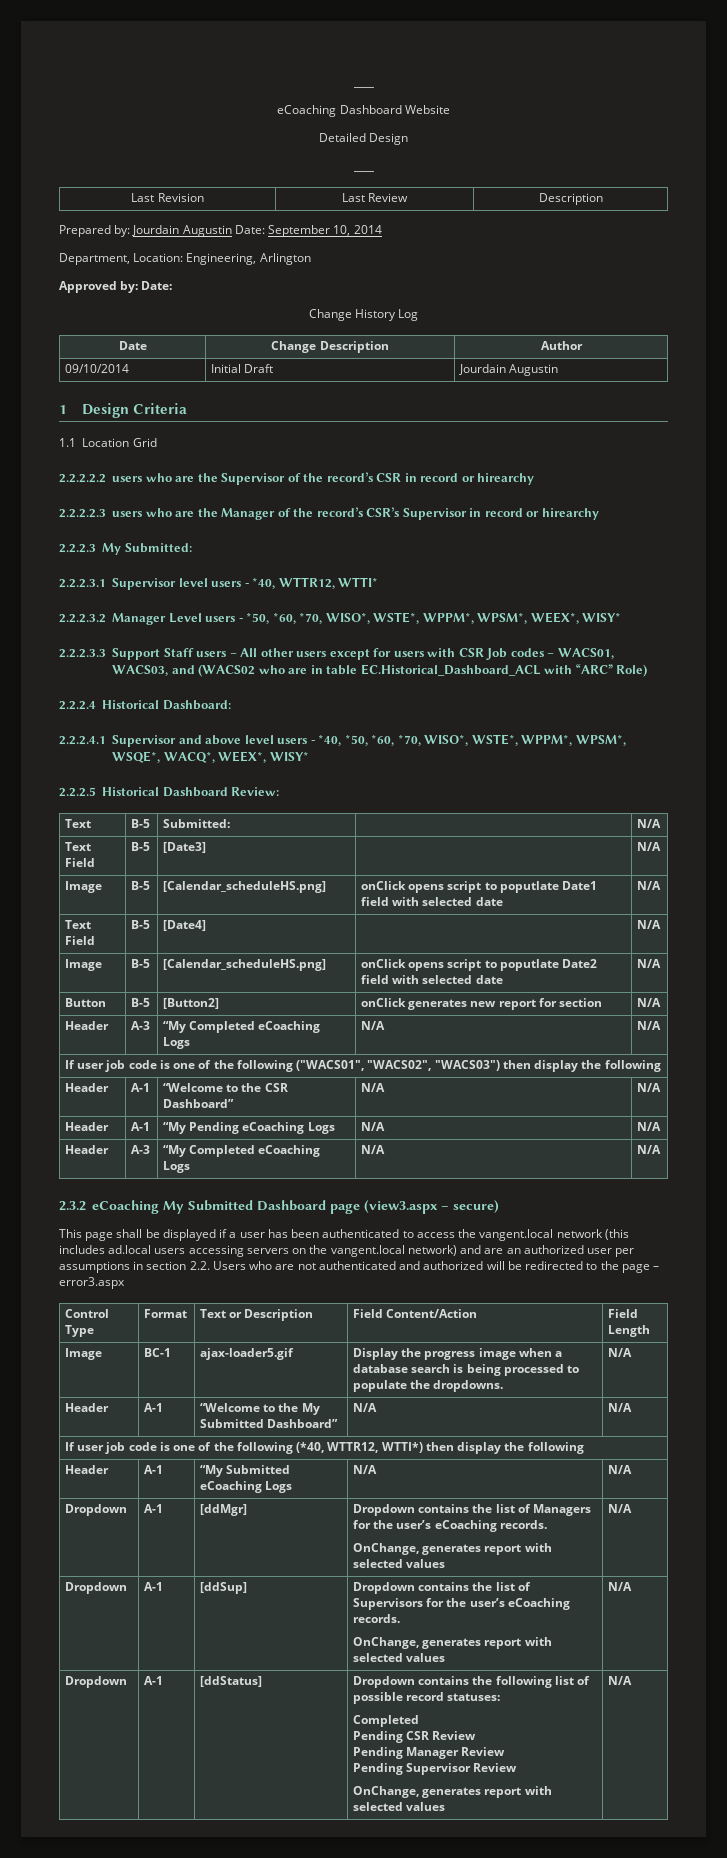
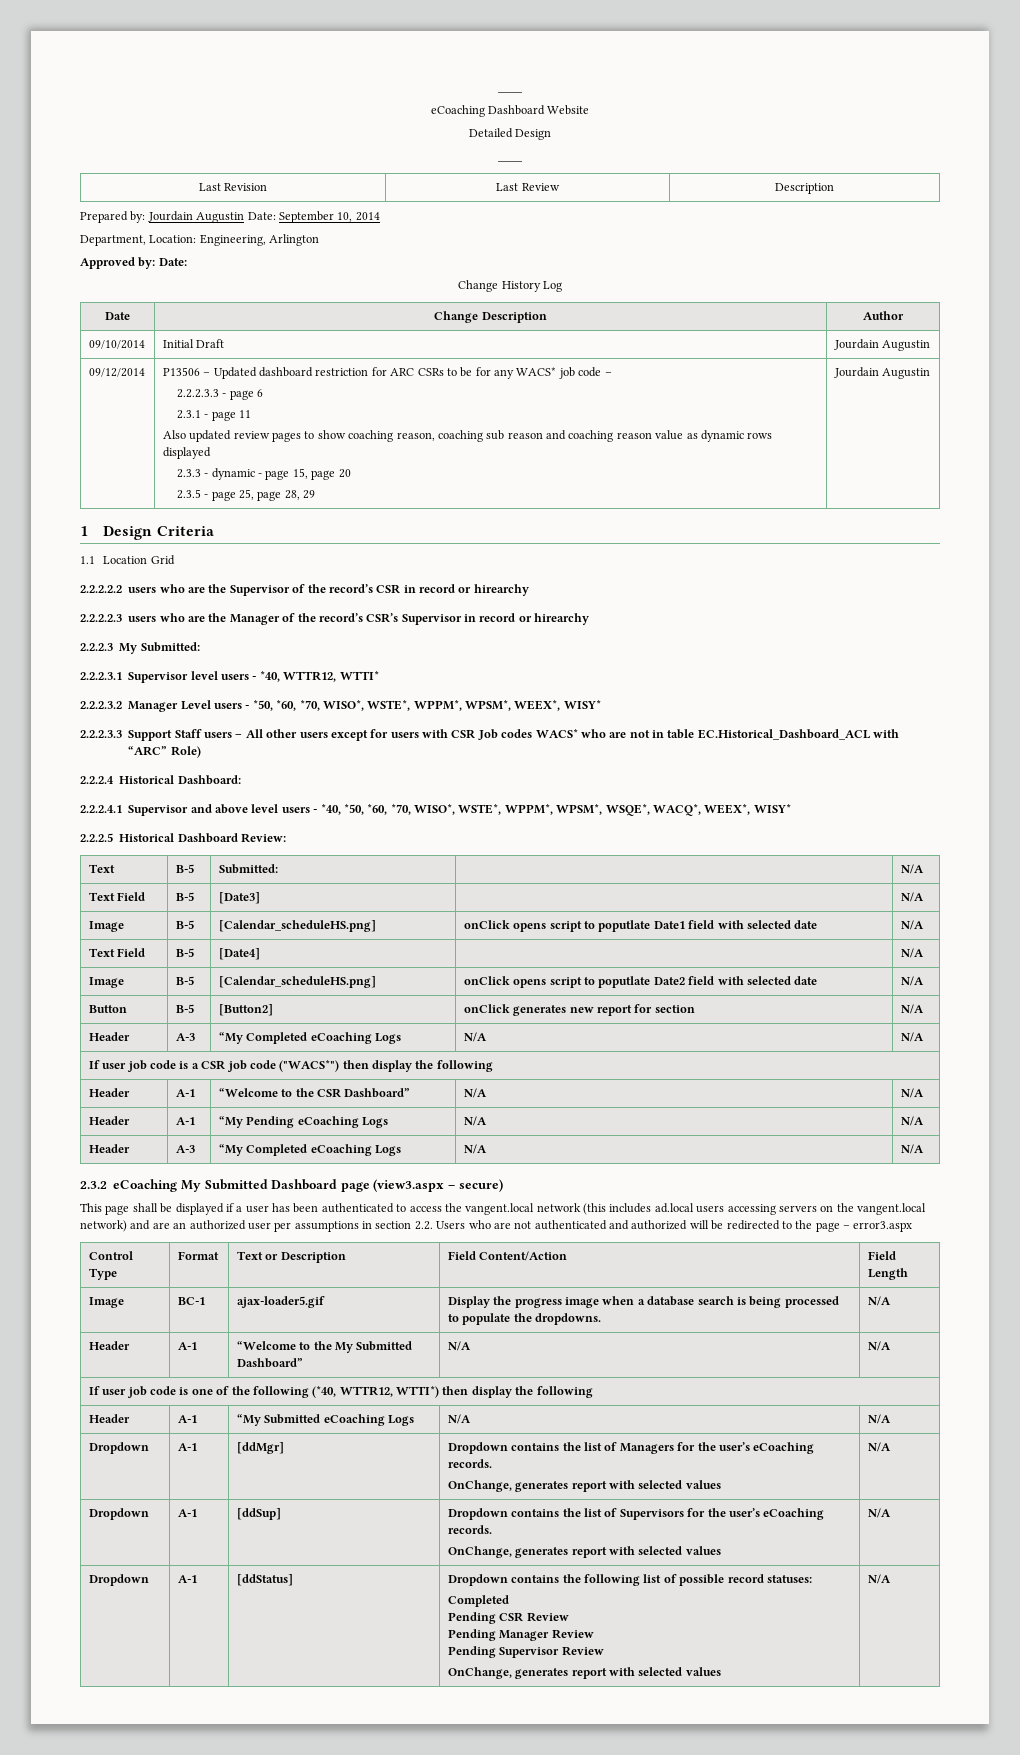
+ 09/12/2014 | P13506 – Updated dashboard restriction for ARC CSRs to be for any WACS* job code –
+ 2.2.2.3.3 - page 6
+ 2.3.1 - page 11
+ Also updated review pages to show coaching reason, coaching sub reason and coaching reason value as dynamic rows displayed
+ 2.3.3 - dynamic - page 15, page 20
+ 2.3.5 - page 25, page 28, 29 | Jourdain Augustin
- 2.2.2.3.3 Support Staff users – All other users except for users with CSR Job codes – WACS01, WACS03, and (WACS02 who are in table EC.Historical_Dashboard_ACL with “ARC” Role)
+ 2.2.2.3.3 Support Staff users – All other users except for users with CSR Job codes WACS* who are not in table EC.Historical_Dashboard_ACL with “ARC” Role)
- If user job code is one of the following ("WACS01", "WACS02", "WACS03") then display the following
+ If user job code is a CSR job code ("WACS*") then display the following

